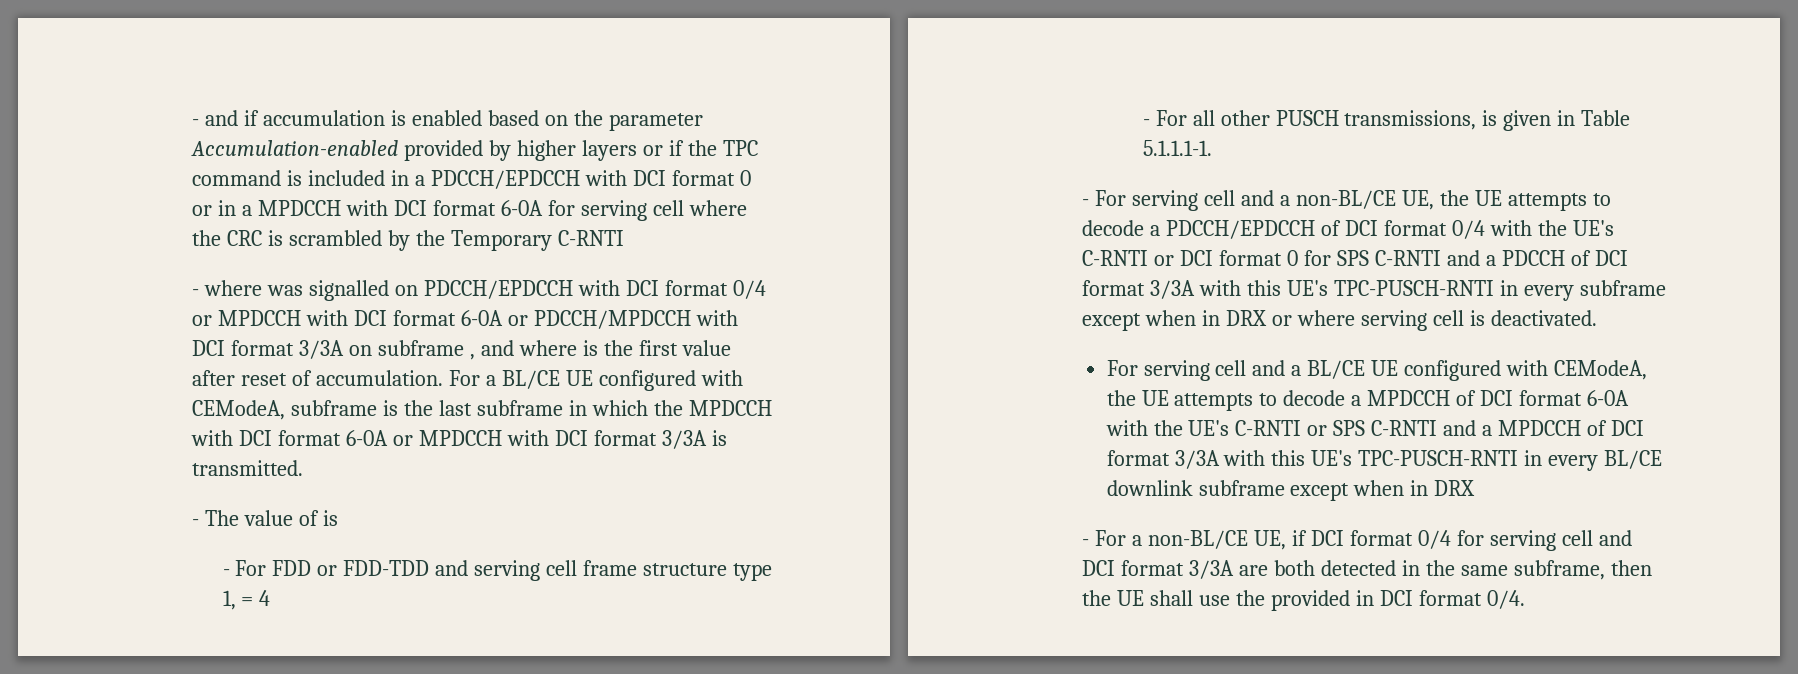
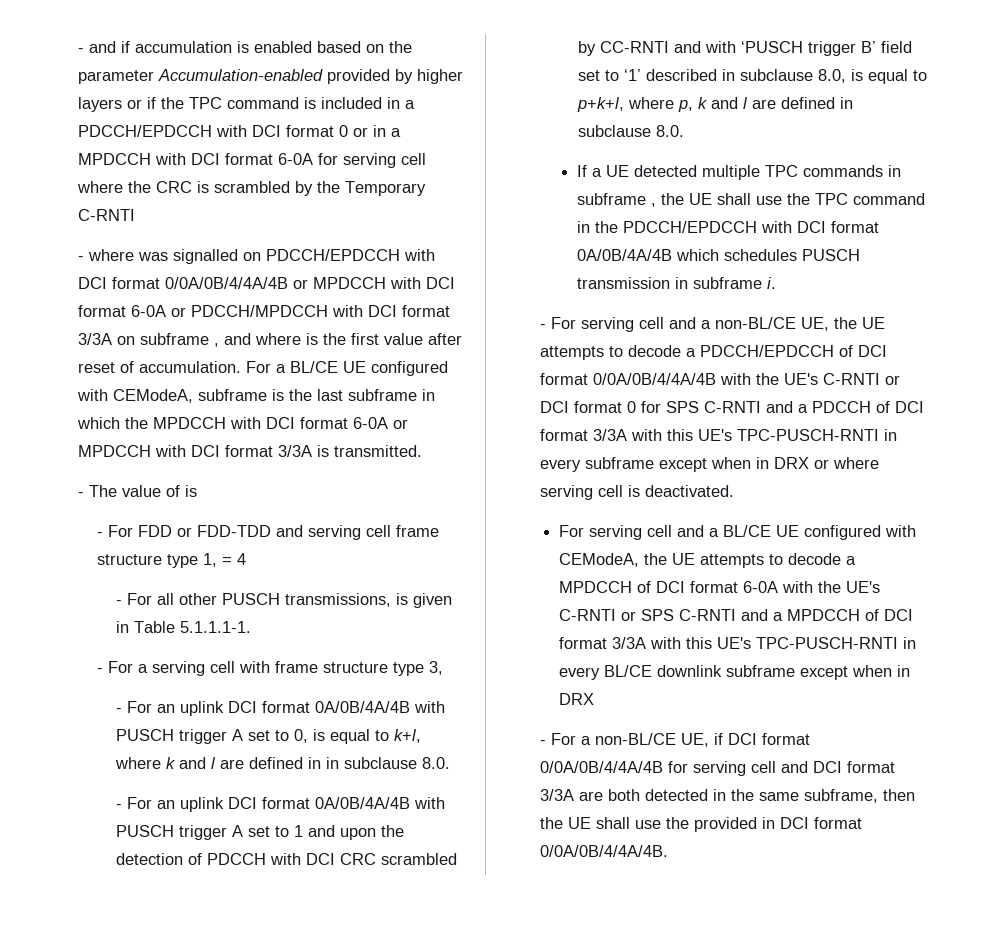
- - where was signalled on PDCCH/EPDCCH with DCI format 0/4 or MPDCCH with DCI format 6-0A or PDCCH/MPDCCH with DCI format 3/3A on subframe , and where is the first value after reset of accumulation.
+ - where was signalled on PDCCH/EPDCCH with DCI format 0/0A/0B/4/4A/4B or MPDCCH with DCI format 6-0A or PDCCH/MPDCCH with DCI format 3/3A on subframe , and where is the first value after reset of accumulation.
+ - For a serving cell with frame structure type 3,
+ - For an uplink DCI format 0A/0B/4A/4B with PUSCH trigger A set to 0, is equal to k+l, where k and l are defined in in subclause 8.0.
+ - For an uplink DCI format 0A/0B/4A/4B with PUSCH trigger A set to 1 and upon the detection of PDCCH with DCI CRC scrambled by CC-RNTI and with ‘PUSCH trigger B’ field set to ‘1’ described in subclause 8.0, is equal to p+k+l, where p, k and l are defined in subclause 8.0.
+ If a UE detected multiple TPC commands in subframe , the UE shall use the TPC command in the PDCCH/EPDCCH with DCI format 0A/0B/4A/4B which schedules PUSCH transmission in subframe i.
- - For serving cell and a non-BL/CE UE, the UE attempts to decode a PDCCH/EPDCCH of DCI format 0/4 with the UE's C-RNTI or DCI format 0 for SPS C-RNTI and a PDCCH of DCI format 3/3A with this UE's TPC-PUSCH-RNTI in every subframe except when in DRX or where serving cell is deactivated.
+ - For serving cell and a non-BL/CE UE, the UE attempts to decode a PDCCH/EPDCCH of DCI format 0/0A/0B/4/4A/4B with the UE's C-RNTI or DCI format 0 for SPS C-RNTI and a PDCCH of DCI format 3/3A with this UE's TPC-PUSCH-RNTI in every subframe except when in DRX or where serving cell is deactivated.
- - For a non-BL/CE UE, if DCI format 0/4 for serving cell and DCI format 3/3A are both detected in the same subframe, then the UE shall use the provided in DCI format 0/4.
+ - For a non-BL/CE UE, if DCI format 0/0A/0B/4/4A/4B for serving cell and DCI format 3/3A are both detected in the same subframe, then the UE shall use the provided in DCI format 0/0A/0B/4/4A/4B.

